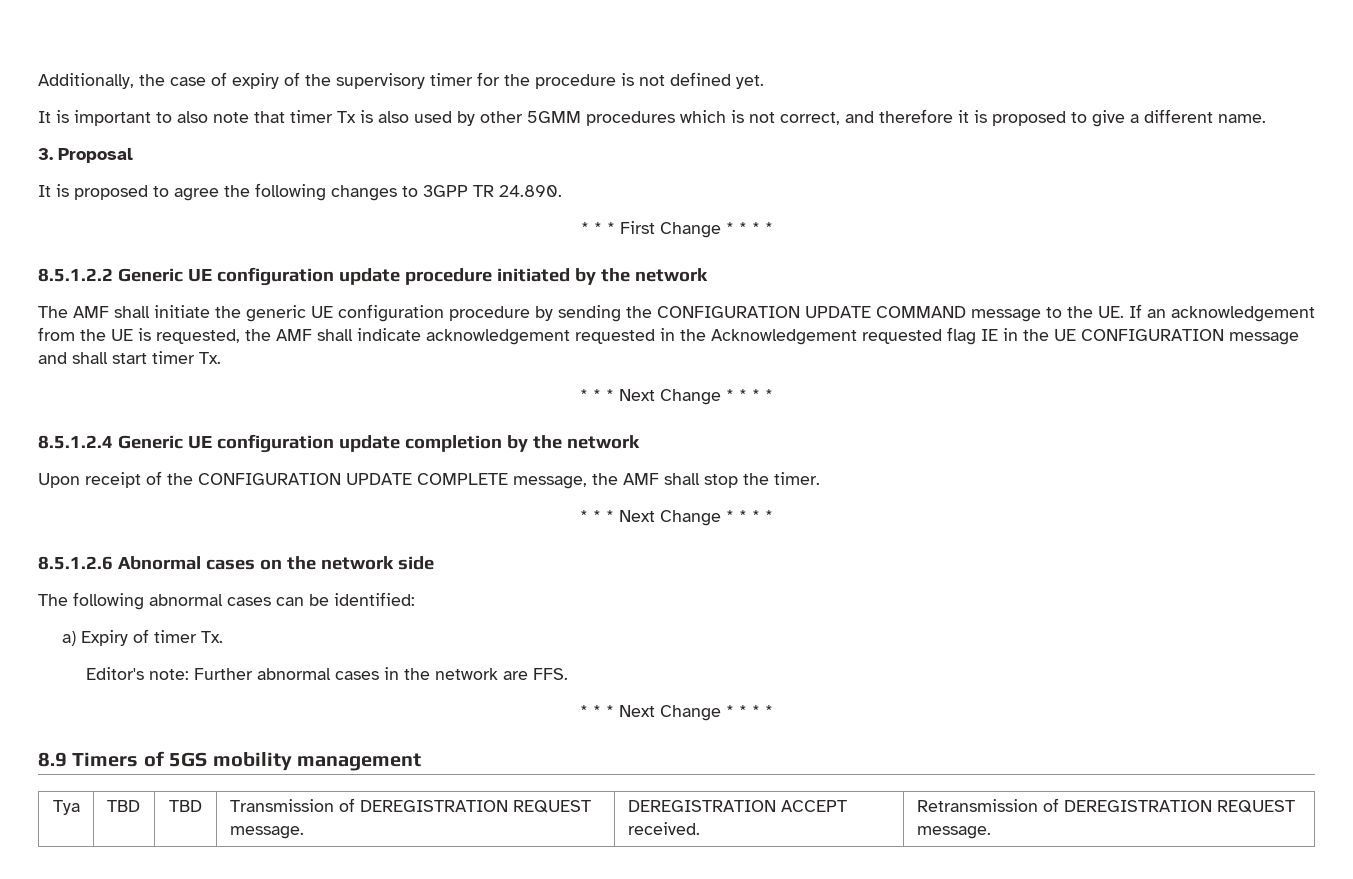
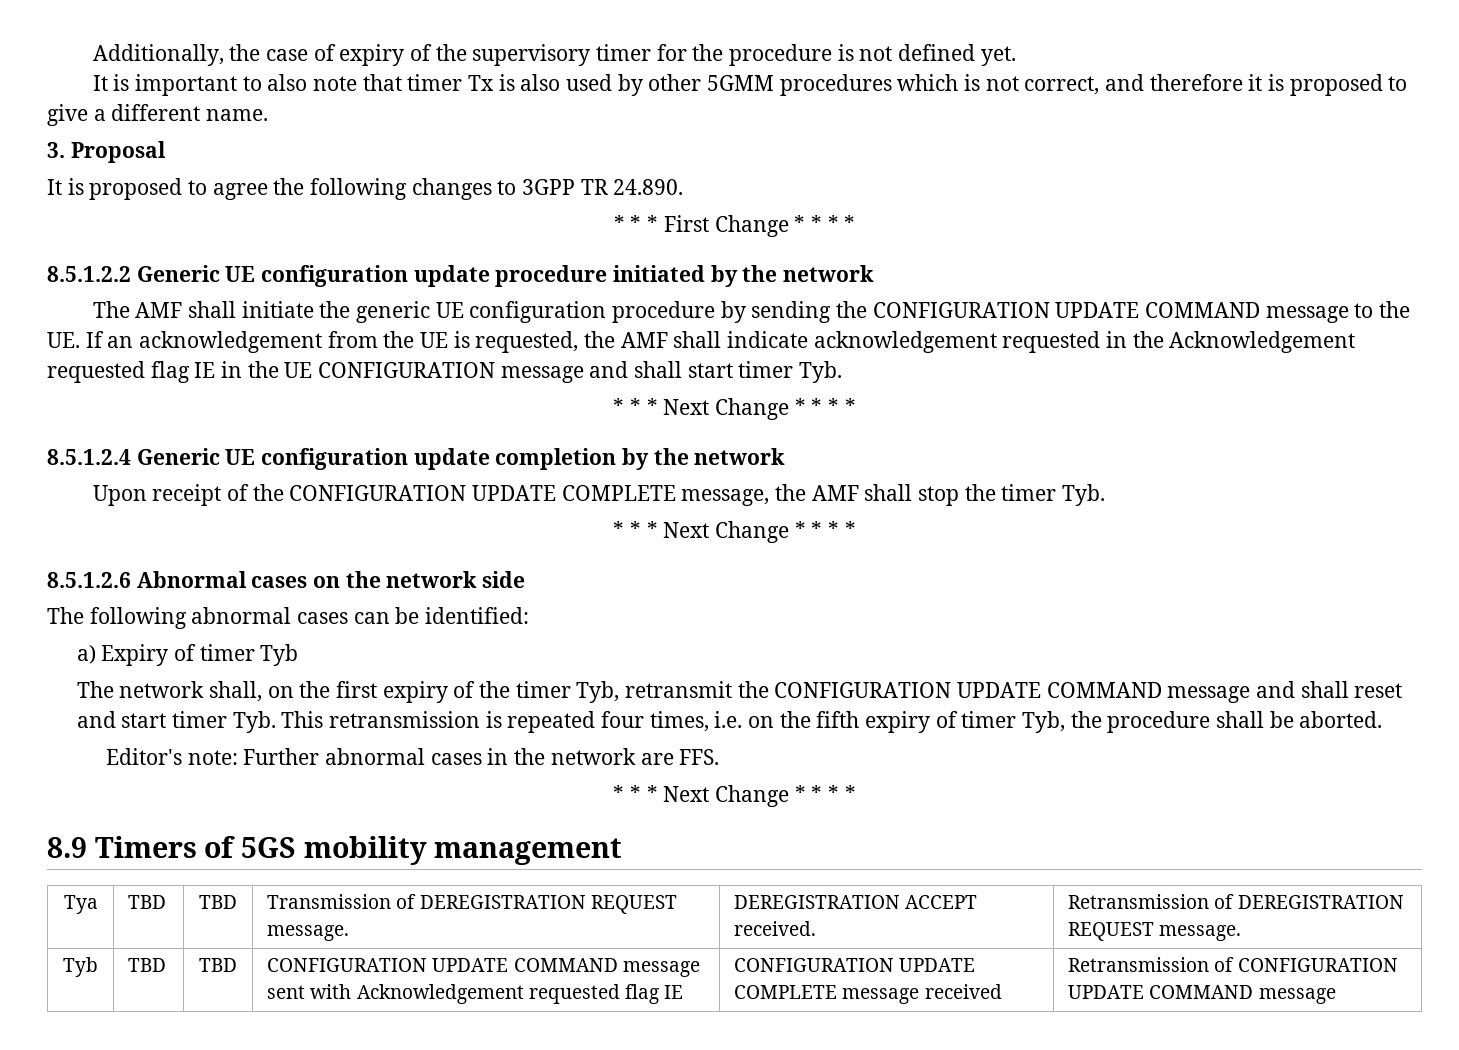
- The AMF shall initiate the generic UE configuration procedure by sending the CONFIGURATION UPDATE COMMAND message to the UE. If an acknowledgement from the UE is requested, the AMF shall indicate acknowledgement requested in the Acknowledgement requested flag IE in the UE CONFIGURATION message and shall start timer Tx.
+ The AMF shall initiate the generic UE configuration procedure by sending the CONFIGURATION UPDATE COMMAND message to the UE. If an acknowledgement from the UE is requested, the AMF shall indicate acknowledgement requested in the Acknowledgement requested flag IE in the UE CONFIGURATION message and shall start timer Tyb.
- Upon receipt of the CONFIGURATION UPDATE COMPLETE message, the AMF shall stop the timer.
+ Upon receipt of the CONFIGURATION UPDATE COMPLETE message, the AMF shall stop the timer Tyb.
- a) Expiry of timer Tx.
+ a) Expiry of timer Tyb
+ The network shall, on the first expiry of the timer Tyb, retransmit the CONFIGURATION UPDATE COMMAND message and shall reset and start timer Tyb. This retransmission is repeated four times, i.e. on the fifth expiry of timer Tyb, the procedure shall be aborted.
+ Tyb | TBD | TBD | CONFIGURATION UPDATE COMMAND message sent with Acknowledgement requested flag IE | CONFIGURATION UPDATE COMPLETE message received | Retransmission of CONFIGURATION UPDATE COMMAND message

